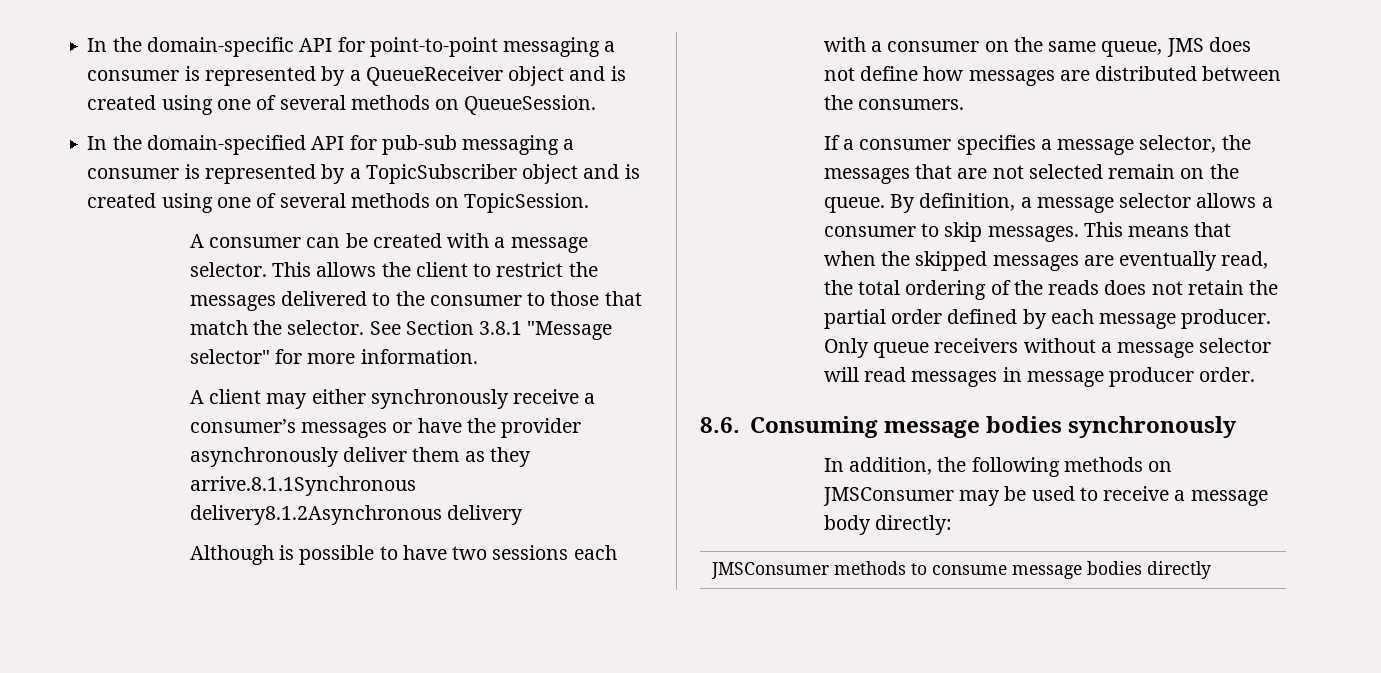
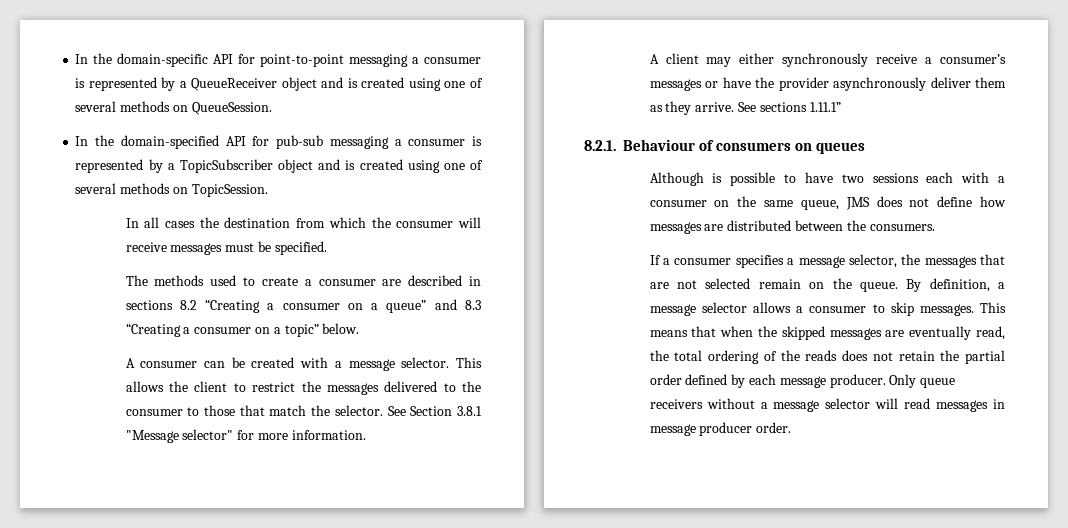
+ In all cases the destination from which the consumer will receive messages must be specified.
+ The methods used to create a consumer are described in sections 8.2 “Creating a consumer on a queue” and 8.3 “Creating a consumer on a topic” below.
- A client may either synchronously receive a consumer’s messages or have the provider asynchronously deliver them as they arrive.8.1.1Synchronous delivery8.1.2Asynchronous delivery
+ A client may either synchronously receive a consumer’s messages or have the provider asynchronously deliver them as they arrive. See sections 1.11.1”
+ 8.2.1. Behaviour of consumers on queues
- 8.6. Consuming message bodies synchronously
- In addition, the following methods on JMSConsumer may be used to receive a message body directly:
- JMSConsumer methods to consume message bodies directly

